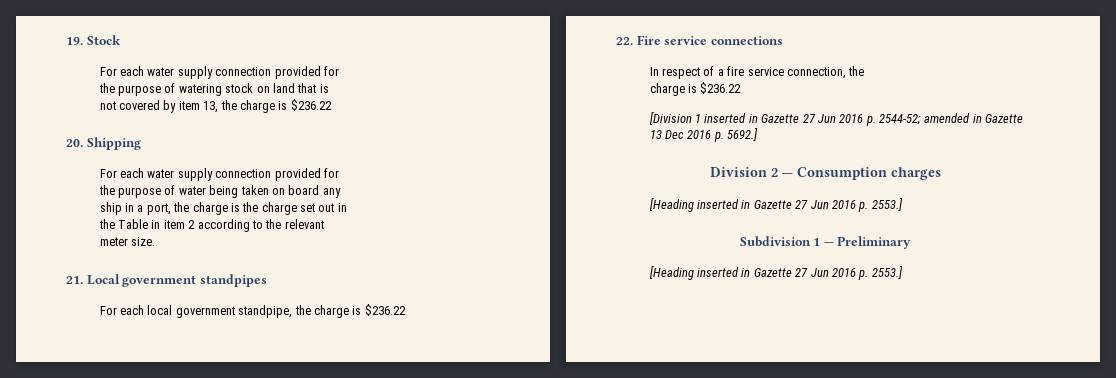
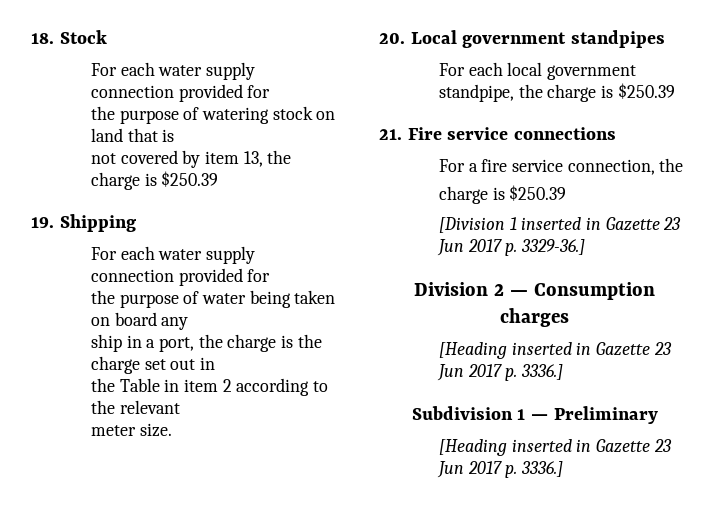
- 19. Stock
+ 18. Stock
- not covered by item 13, the charge is $236.22
- 20. Shipping
+ not covered by item 13, the charge is $250.39
+ 19. Shipping
- 21. Local government standpipes
+ 20. Local government standpipes
- For each local government standpipe, the charge is $236.22
- 22. Fire service connections
+ For each local government standpipe, the charge is $250.39
+ 21. Fire service connections
- In respect of a fire service connection, the
- charge is $236.22
+ For a fire service connection, the
+ charge is $250.39
- [Division 1 inserted in Gazette 27 Jun 2016 p. 2544-52; amended in Gazette 13 Dec 2016 p. 5692.]
+ [Division 1 inserted in Gazette 23 Jun 2017 p. 3329-36.]
  Division 2 — Consumption charges
- [Heading inserted in Gazette 27 Jun 2016 p. 2553.]
+ [Heading inserted in Gazette 23 Jun 2017 p. 3336.]
  Subdivision 1 — Preliminary
- [Heading inserted in Gazette 27 Jun 2016 p. 2553.]
+ [Heading inserted in Gazette 23 Jun 2017 p. 3336.]

